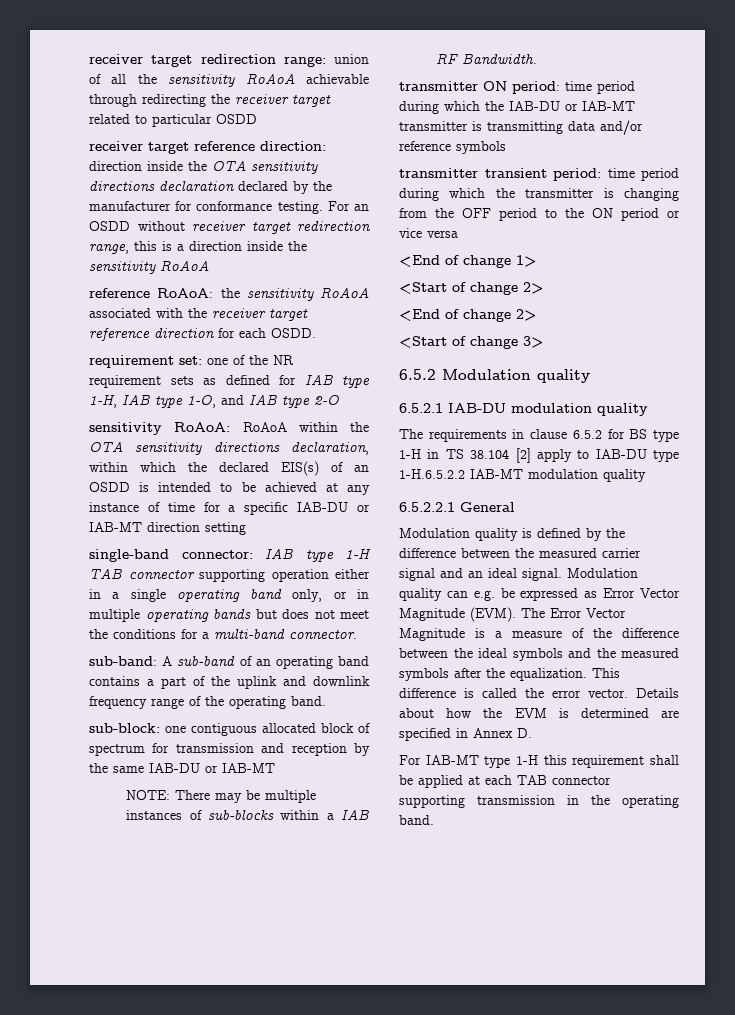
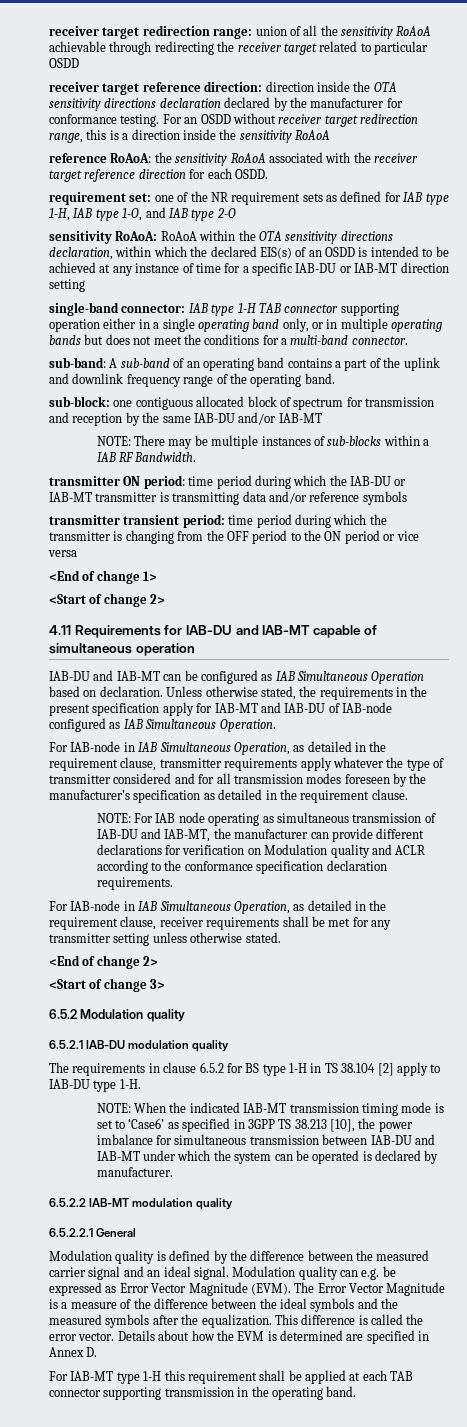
- sub-block: one contiguous allocated block of spectrum for transmission and reception by the same IAB-DU or IAB-MT
+ sub-block: one contiguous allocated block of spectrum for transmission and reception by the same IAB-DU and/or IAB-MT
+ 4.11 Requirements for IAB-DU and IAB-MT capable of simultaneous operation
+ IAB-DU and IAB-MT can be configured as IAB Simultaneous Operation based on declaration. Unless otherwise stated, the requirements in the present specification apply for IAB-MT and IAB-DU of IAB-node configured as IAB Simultaneous Operation.
+ For IAB-node in IAB Simultaneous Operation, as detailed in the requirement clause, transmitter requirements apply whatever the type of transmitter considered and for all transmission modes foreseen by the manufacturer’s specification as detailed in the requirement clause.
+ NOTE: For IAB node operating as simultaneous transmission of IAB-DU and IAB-MT, the manufacturer can provide different declarations for verification on Modulation quality and ACLR according to the conformance specification declaration requirements.
+ For IAB-node in IAB Simultaneous Operation, as detailed in the requirement clause, receiver requirements shall be met for any transmitter setting unless otherwise stated.
- The requirements in clause 6.5.2 for BS type 1-H in TS 38.104 [2] apply to IAB-DU type 1-H.6.5.2.2 IAB-MT modulation quality
+ The requirements in clause 6.5.2 for BS type 1-H in TS 38.104 [2] apply to IAB-DU type 1-H.
+ NOTE: When the indicated IAB-MT transmission timing mode is set to ‘Case6’ as specified in 3GPP TS 38.213 [10], the power imbalance for simultaneous transmission between IAB-DU and IAB-MT under which the system can be operated is declared by manufacturer.
+ 6.5.2.2 IAB-MT modulation quality

